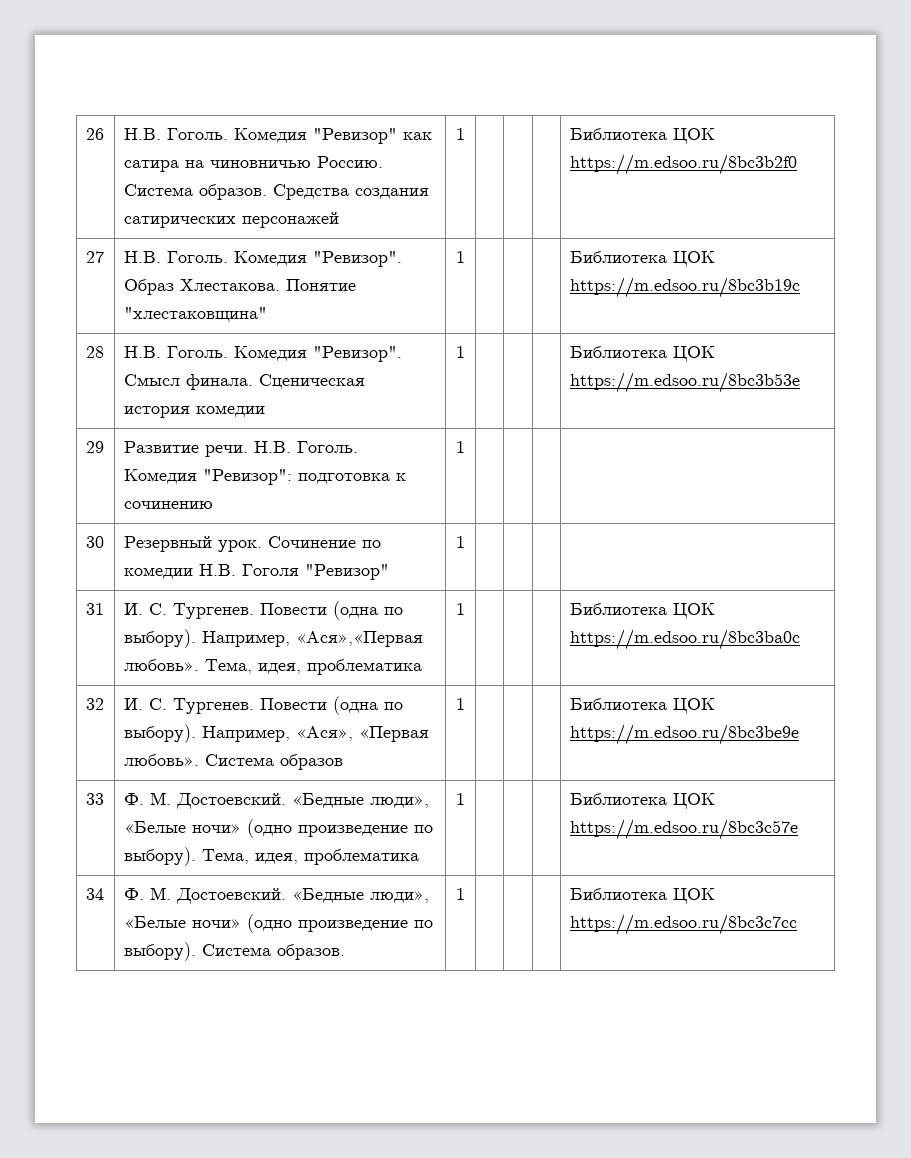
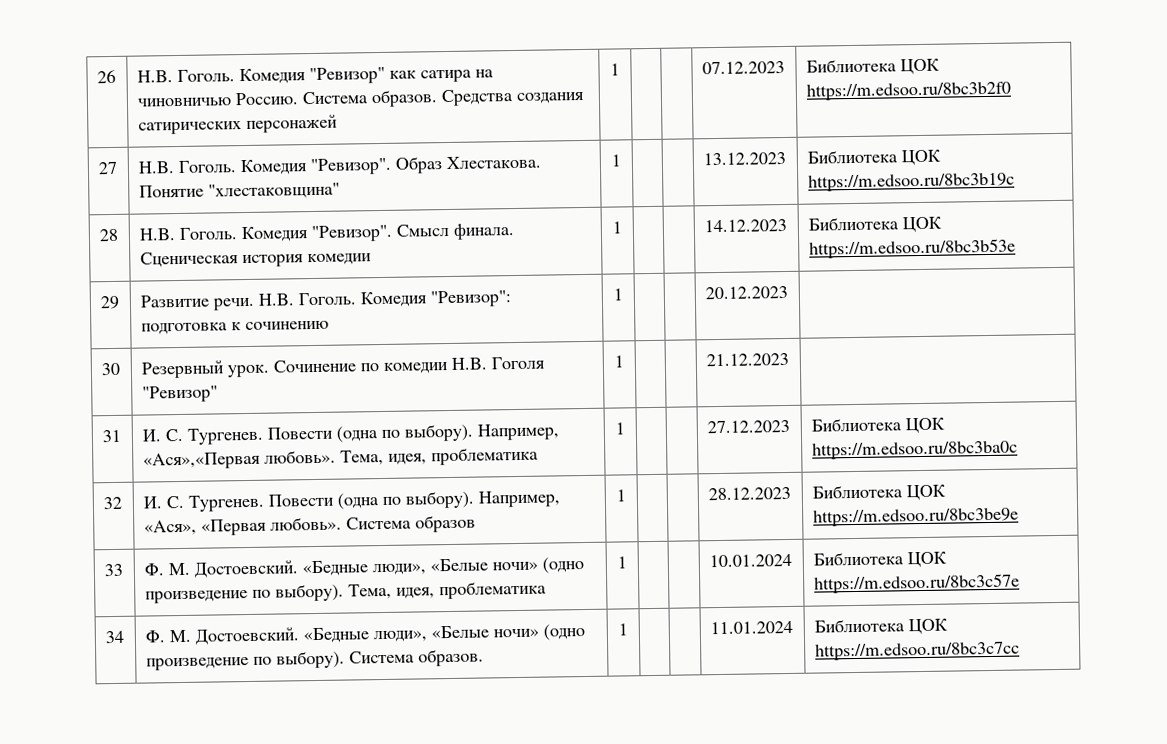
- 26 | Н.В. Гоголь. Комедия "Ревизор" как сатира на чиновничью Россию. Система образов. Средства создания сатирических персонажей | 1 | | | | Библиотека ЦОК https://m.edsoo.ru/8bc3b2f0
+ 26 | Н.В. Гоголь. Комедия "Ревизор" как сатира на чиновничью Россию. Система образов. Средства создания сатирических персонажей | 1 | | | 07.12.2023 | Библиотека ЦОК https://m.edsoo.ru/8bc3b2f0
- 27 | Н.В. Гоголь. Комедия "Ревизор". Образ Хлестакова. Понятие "хлестаковщина" | 1 | | | | Библиотека ЦОК https://m.edsoo.ru/8bc3b19c
+ 27 | Н.В. Гоголь. Комедия "Ревизор". Образ Хлестакова. Понятие "хлестаковщина" | 1 | | | 13.12.2023 | Библиотека ЦОК https://m.edsoo.ru/8bc3b19c
- 28 | Н.В. Гоголь. Комедия "Ревизор". Смысл финала. Сценическая история комедии | 1 | | | | Библиотека ЦОК https://m.edsoo.ru/8bc3b53e
+ 28 | Н.В. Гоголь. Комедия "Ревизор". Смысл финала. Сценическая история комедии | 1 | | | 14.12.2023 | Библиотека ЦОК https://m.edsoo.ru/8bc3b53e
- 29 | Развитие речи. Н.В. Гоголь. Комедия "Ревизор": подготовка к сочинению | 1 | | | |
+ 29 | Развитие речи. Н.В. Гоголь. Комедия "Ревизор": подготовка к сочинению | 1 | | | 20.12.2023 |
- 30 | Резервный урок. Сочинение по комедии Н.В. Гоголя "Ревизор" | 1 | | | |
+ 30 | Резервный урок. Сочинение по комедии Н.В. Гоголя "Ревизор" | 1 | | | 21.12.2023 |
- 31 | И. С. Тургенев. Повести (одна по выбору). Например, «Ася»,«Первая любовь». Тема, идея, проблематика | 1 | | | | Библиотека ЦОК https://m.edsoo.ru/8bc3ba0c
+ 31 | И. С. Тургенев. Повести (одна по выбору). Например, «Ася»,«Первая любовь». Тема, идея, проблематика | 1 | | | 27.12.2023 | Библиотека ЦОК https://m.edsoo.ru/8bc3ba0c
- 32 | И. С. Тургенев. Повести (одна по выбору). Например, «Ася», «Первая любовь». Система образов | 1 | | | | Библиотека ЦОК https://m.edsoo.ru/8bc3be9e
+ 32 | И. С. Тургенев. Повести (одна по выбору). Например, «Ася», «Первая любовь». Система образов | 1 | | | 28.12.2023 | Библиотека ЦОК https://m.edsoo.ru/8bc3be9e
- 33 | Ф. М. Достоевский. «Бедные люди», «Белые ночи» (одно произведение по выбору). Тема, идея, проблематика | 1 | | | | Библиотека ЦОК https://m.edsoo.ru/8bc3c57e
+ 33 | Ф. М. Достоевский. «Бедные люди», «Белые ночи» (одно произведение по выбору). Тема, идея, проблематика | 1 | | | 10.01.2024 | Библиотека ЦОК https://m.edsoo.ru/8bc3c57e
- 34 | Ф. М. Достоевский. «Бедные люди», «Белые ночи» (одно произведение по выбору). Система образов. | 1 | | | | Библиотека ЦОК https://m.edsoo.ru/8bc3c7cc
+ 34 | Ф. М. Достоевский. «Бедные люди», «Белые ночи» (одно произведение по выбору). Система образов. | 1 | | | 11.01.2024 | Библиотека ЦОК https://m.edsoo.ru/8bc3c7cc

